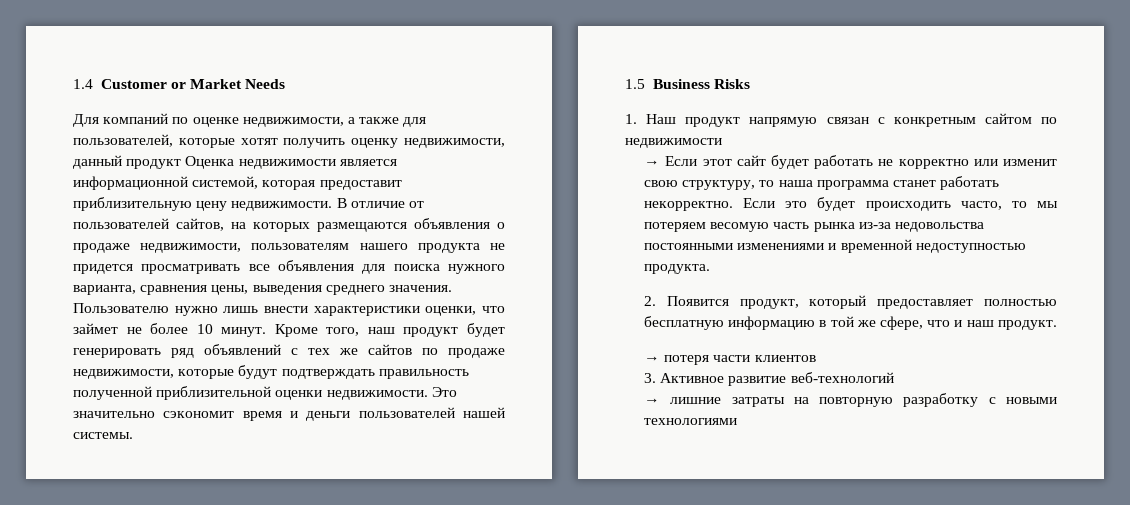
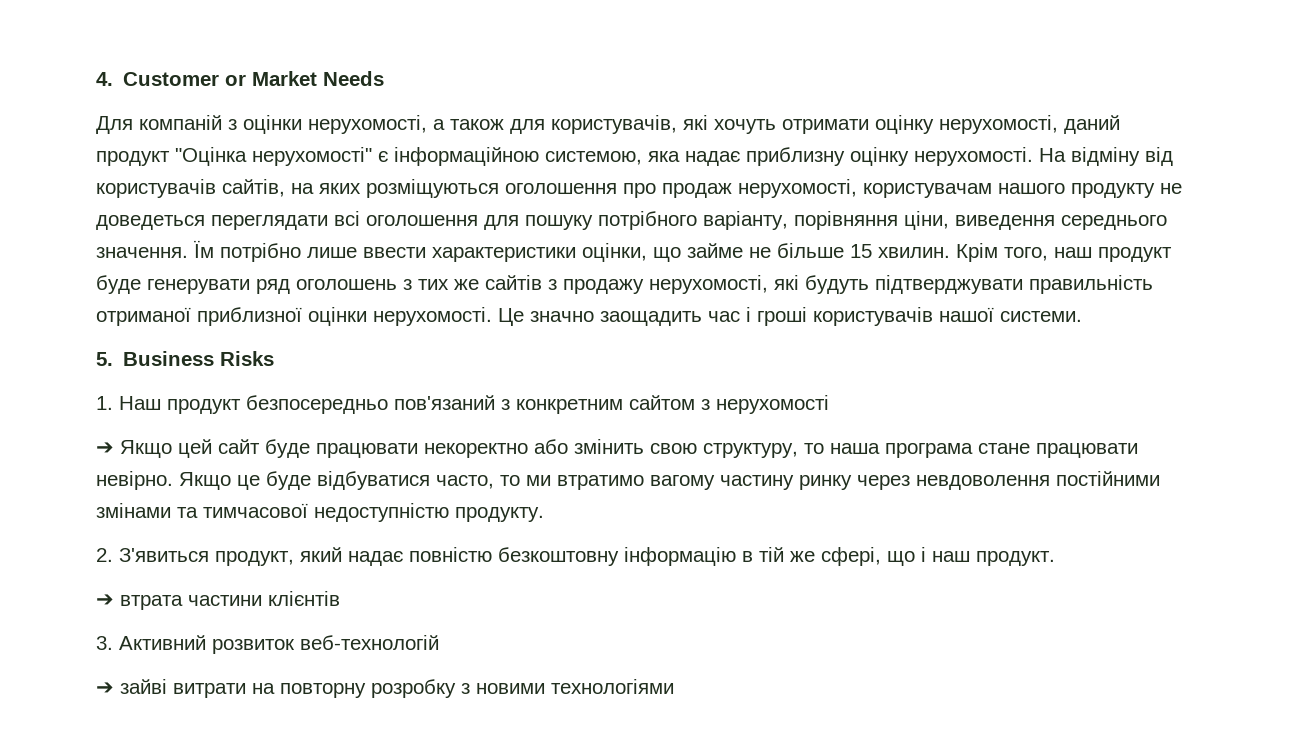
- 1.4 Customer or Market Needs
+ 4. Customer or Market Needs
- Для компаний по оценке недвижимости, а также для пользователей, которые хотят получить оценку недвижимости, данный продукт Оценка недвижимости является информационной системой, которая предоставит приблизительную цену недвижимости. В отличие от пользователей сайтов, на которых размещаются объявления о продаже недвижимости, пользователям нашего продукта не придется просматривать все объявления для поиска нужного варианта, сравнения цены, выведения среднего значения. Пользователю нужно лишь внести характеристики оценки, что займет не более 10 минут. Кроме того, наш продукт будет генерировать ряд объявлений с тех же сайтов по продаже недвижимости, которые будут подтверждать правильность полученной приблизительной оценки недвижимости. Это значительно сэкономит время и деньги пользователей нашей системы.
- 1.5 Business Risks
+ Для компаній з оцінки нерухомості, а також для користувачів, які хочуть отримати оцінку нерухомості, даний продукт "Оцінка нерухомості" є інформаційною системою, яка надає приблизну оцінку нерухомості. На відміну від користувачів сайтів, на яких розміщуються оголошення про продаж нерухомості, користувачам нашого продукту не доведеться переглядати всі оголошення для пошуку потрібного варіанту, порівняння ціни, виведення середнього значення. Їм потрібно лише ввести характеристики оцінки, що займе не більше 15 хвилин. Крім того, наш продукт буде генерувати ряд оголошень з тих же сайтів з продажу нерухомості, які будуть підтверджувати правильність отриманої приблизної оцінки нерухомості. Це значно заощадить час і гроші користувачів нашої системи.
+ 5. Business Risks
- 1. Наш продукт напрямую связан с конкретным сайтом по недвижимости
- → Если этот сайт будет работать не корректно или изменит свою структуру, то наша программа станет работать некорректно. Если это будет происходить часто, то мы потеряем весомую часть рынка из-за недовольства постоянными изменениями и временной недоступностью продукта.
- 2. Появится продукт, который предоставляет полностью бесплатную информацию в той же сфере, что и наш продукт.
- → потеря части клиентов
- 3. Активное развитие веб-технологий
- → лишние затраты на повторную разработку с новыми технологиями
+ 1. Наш продукт безпосередньо пов'язаний з конкретним сайтом з нерухомості
+ ➔ Якщо цей сайт буде працювати некоректно або змінить свою структуру, то наша програма стане працювати невірно. Якщо це буде відбуватися часто, то ми втратимо вагому частину ринку через невдоволення постійними змінами та тимчасової недоступністю продукту.
+ 2. З'явиться продукт, який надає повністю безкоштовну інформацію в тій же сфері, що і наш продукт.
+ ➔ втрата частини клієнтів
+ 3. Активний розвиток веб-технологій
+ ➔ зайві витрати на повторну розробку з новими технологіями

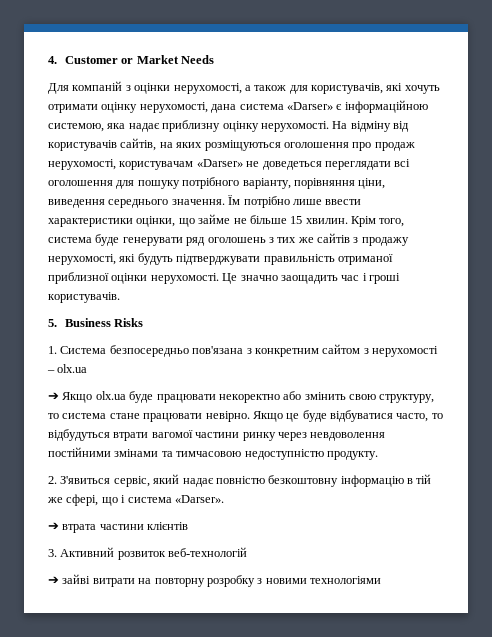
- Для компаній з оцінки нерухомості, а також для користувачів, які хочуть отримати оцінку нерухомості, даний продукт "Оцінка нерухомості" є інформаційною системою, яка надає приблизну оцінку нерухомості.
+ Для компаній з оцінки нерухомості, а також для користувачів, які хочуть отримати оцінку нерухомості, дана система «Darser» є інформаційною системою, яка надає приблизну оцінку нерухомості.
- На відміну від користувачів сайтів, на яких розміщуються оголошення про продаж нерухомості, користувачам нашого продукту не доведеться переглядати всі оголошення для пошуку потрібного варіанту, порівняння ціни, виведення середнього значення.
+ На відміну від користувачів сайтів, на яких розміщуються оголошення про продаж нерухомості, користувачам «Darser» не доведеться переглядати всі оголошення для пошуку потрібного варіанту, порівняння ціни, виведення середнього значення.
- Крім того, наш продукт буде генерувати ряд оголошень з тих же сайтів з продажу нерухомості, які будуть підтверджувати правильність отриманої приблизної оцінки нерухомості.
+ Крім того, система буде генерувати ряд оголошень з тих же сайтів з продажу нерухомості, які будуть підтверджувати правильність отриманої приблизної оцінки нерухомості.
- Це значно заощадить час і гроші користувачів нашої системи.
+ Це значно заощадить час і гроші користувачів.
- 1. Наш продукт безпосередньо пов'язаний з конкретним сайтом з нерухомості
+ 1. Система безпосередньо пов'язана з конкретним сайтом з нерухомості – olx.ua
- ➔ Якщо цей сайт буде працювати некоректно або змінить свою структуру, то наша програма стане працювати невірно.
+ ➔ Якщо olx.ua буде працювати некоректно або змінить свою структуру, то система стане працювати невірно.
- Якщо це буде відбуватися часто, то ми втратимо вагому частину ринку через невдоволення постійними змінами та тимчасової недоступністю продукту.
+ Якщо це буде відбуватися часто, то відбудуться втрати вагомої частини ринку через невдоволення постійними змінами та тимчасовою недоступністю продукту.
- 2. З'явиться продукт, який надає повністю безкоштовну інформацію в тій же сфері, що і наш продукт.
+ 2. З'явиться сервіс, який надає повністю безкоштовну інформацію в тій же сфері, що і система «Darser».

